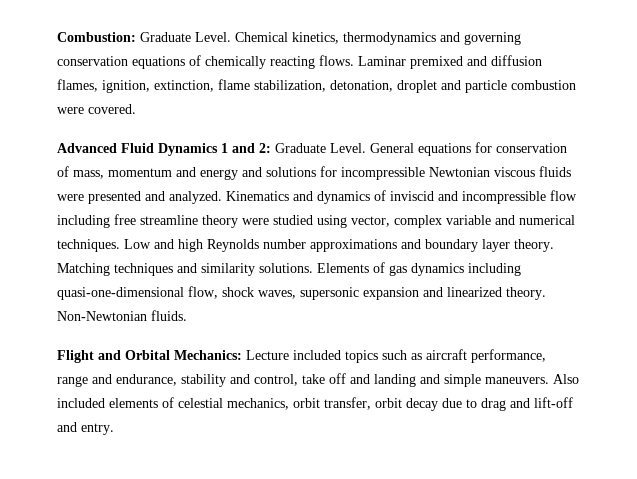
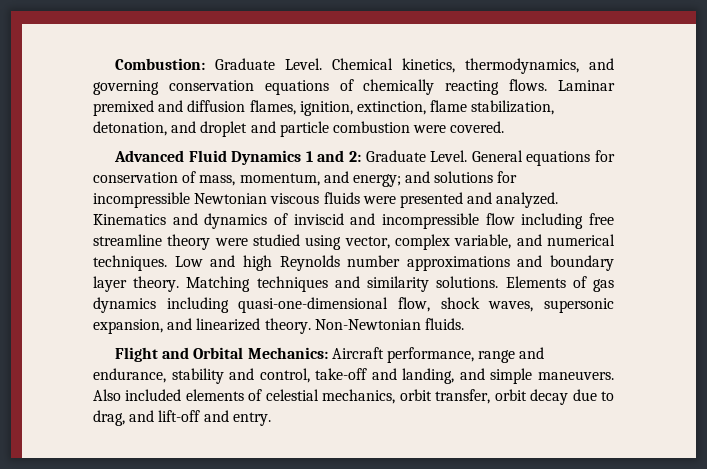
- Chemical kinetics, thermodynamics and governing conservation equations of chemically reacting flows.
+ Chemical kinetics, thermodynamics, and governing conservation equations of chemically reacting flows.
- Laminar premixed and diffusion flames, ignition, extinction, flame stabilization, detonation, droplet and particle combustion were covered.
+ Laminar premixed and diffusion flames, ignition, extinction, flame stabilization, detonation, and droplet and particle combustion were covered.
- General equations for conservation of mass, momentum and energy and solutions for incompressible Newtonian viscous fluids were presented and analyzed.
+ General equations for conservation of mass, momentum, and energy; and solutions for incompressible Newtonian viscous fluids were presented and analyzed.
- Kinematics and dynamics of inviscid and incompressible flow including free streamline theory were studied using vector, complex variable and numerical techniques.
+ Kinematics and dynamics of inviscid and incompressible flow including free streamline theory were studied using vector, complex variable, and numerical techniques.
- Elements of gas dynamics including quasi-one-dimensional flow, shock waves, supersonic expansion and linearized theory.
+ Elements of gas dynamics including quasi-one-dimensional flow, shock waves, supersonic expansion, and linearized theory.
- Flight and Orbital Mechanics: Lecture included topics such as aircraft performance, range and endurance, stability and control, take off and landing and simple maneuvers.
+ Flight and Orbital Mechanics: Aircraft performance, range and endurance, stability and control, take-off and landing, and simple maneuvers.
- Also included elements of celestial mechanics, orbit transfer, orbit decay due to drag and lift-off and entry.
+ Also included elements of celestial mechanics, orbit transfer, orbit decay due to drag, and lift-off and entry.

